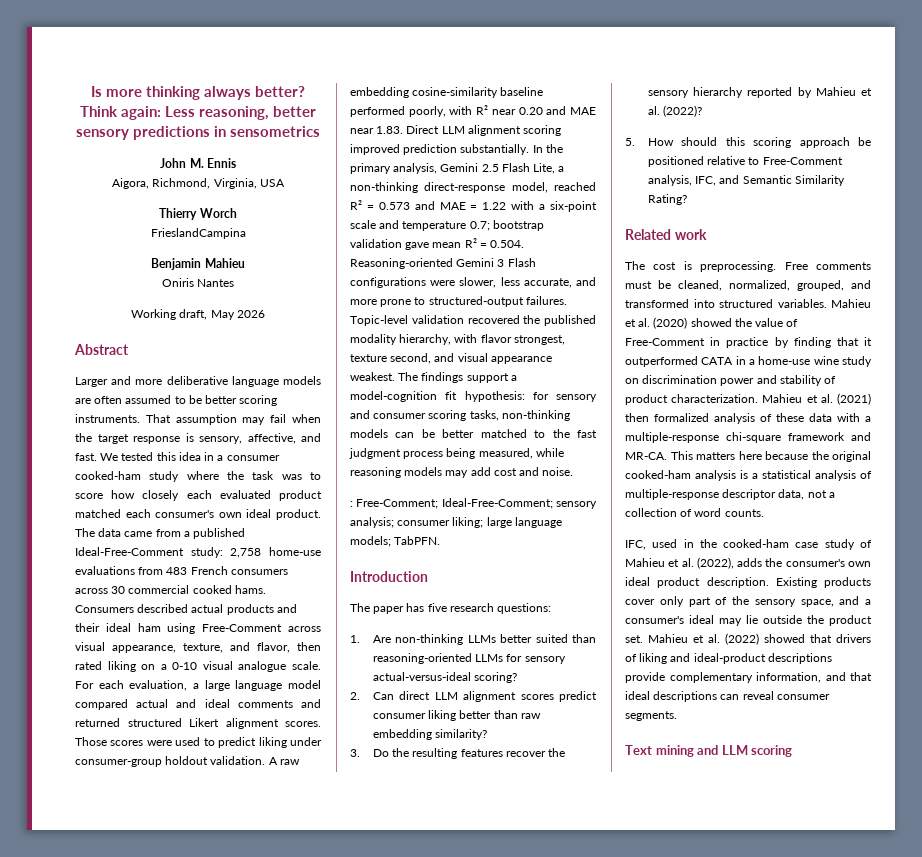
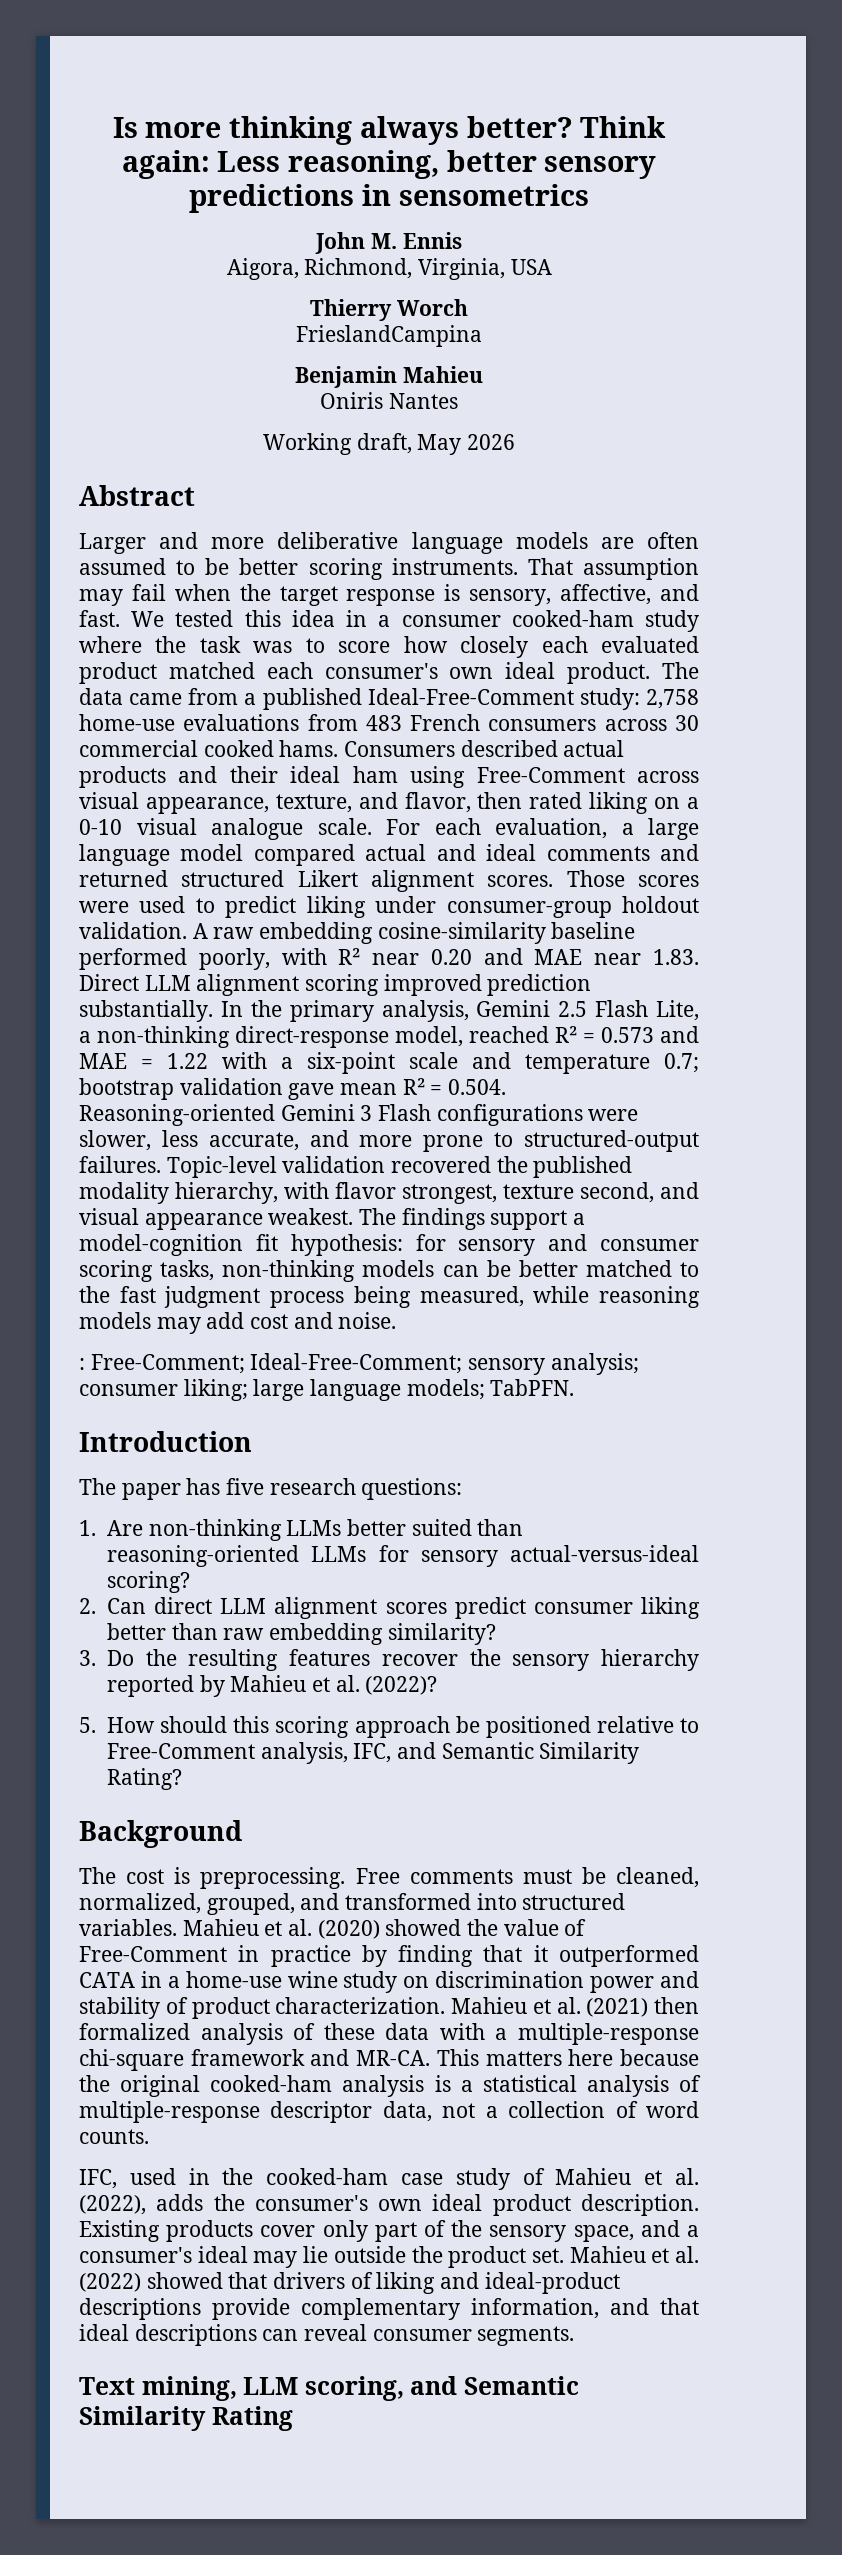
- Related work
+ Background
- Text mining and LLM scoring
+ Text mining, LLM scoring, and Semantic Similarity Rating

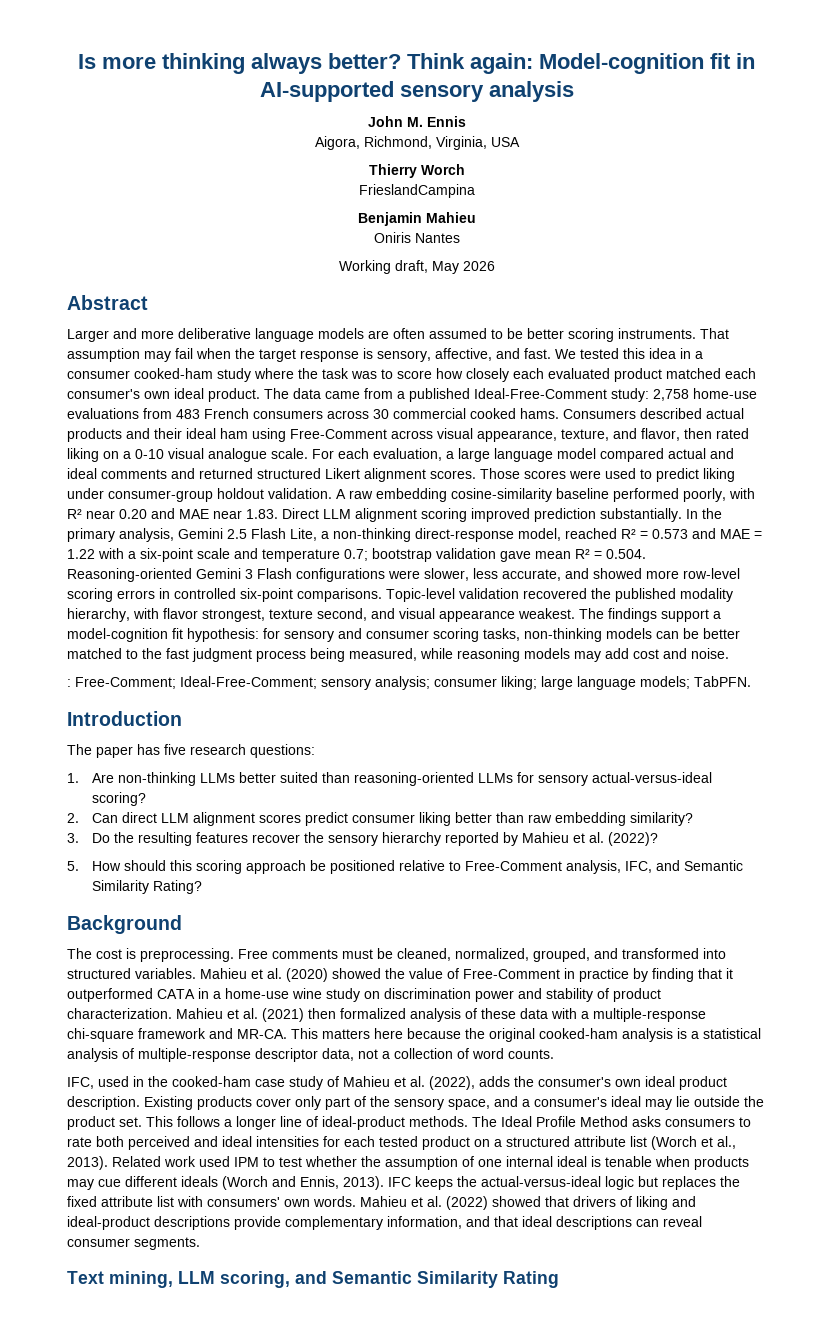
- Think again: Less reasoning, better sensory predictions in sensometrics
+ Think again: Model-cognition fit in AI-supported sensory analysis
- In the primary analysis, Gemini 2.5 Flash Lite, a non-thinking direct-response model, reached R² = 0.573 and MAE = 1.22 with a six-point scale and temperature 0.7; bootstrap validation gave mean R² = 0.504. Reasoning-oriented Gemini 3 Flash configurations were slower, less accurate, and more prone to structured-output failures.
+ In the primary analysis, Gemini 2.5 Flash Lite, a non-thinking direct-response model, reached R² = 0.573 and MAE = 1.22 with a six-point scale and temperature 0.7; bootstrap validation gave mean R² = 0.504. Reasoning-oriented Gemini 3 Flash configurations were slower, less accurate, and showed more row-level scoring errors in controlled six-point comparisons.
+ This follows a longer line of ideal-product methods. The Ideal Profile Method asks consumers to rate both perceived and ideal intensities for each tested product on a structured attribute list (Worch et al., 2013). Related work used IPM to test whether the assumption of one internal ideal is tenable when products may cue different ideals (Worch and Ennis, 2013). IFC keeps the actual-versus-ideal logic but replaces the fixed attribute list with consumers' own words.

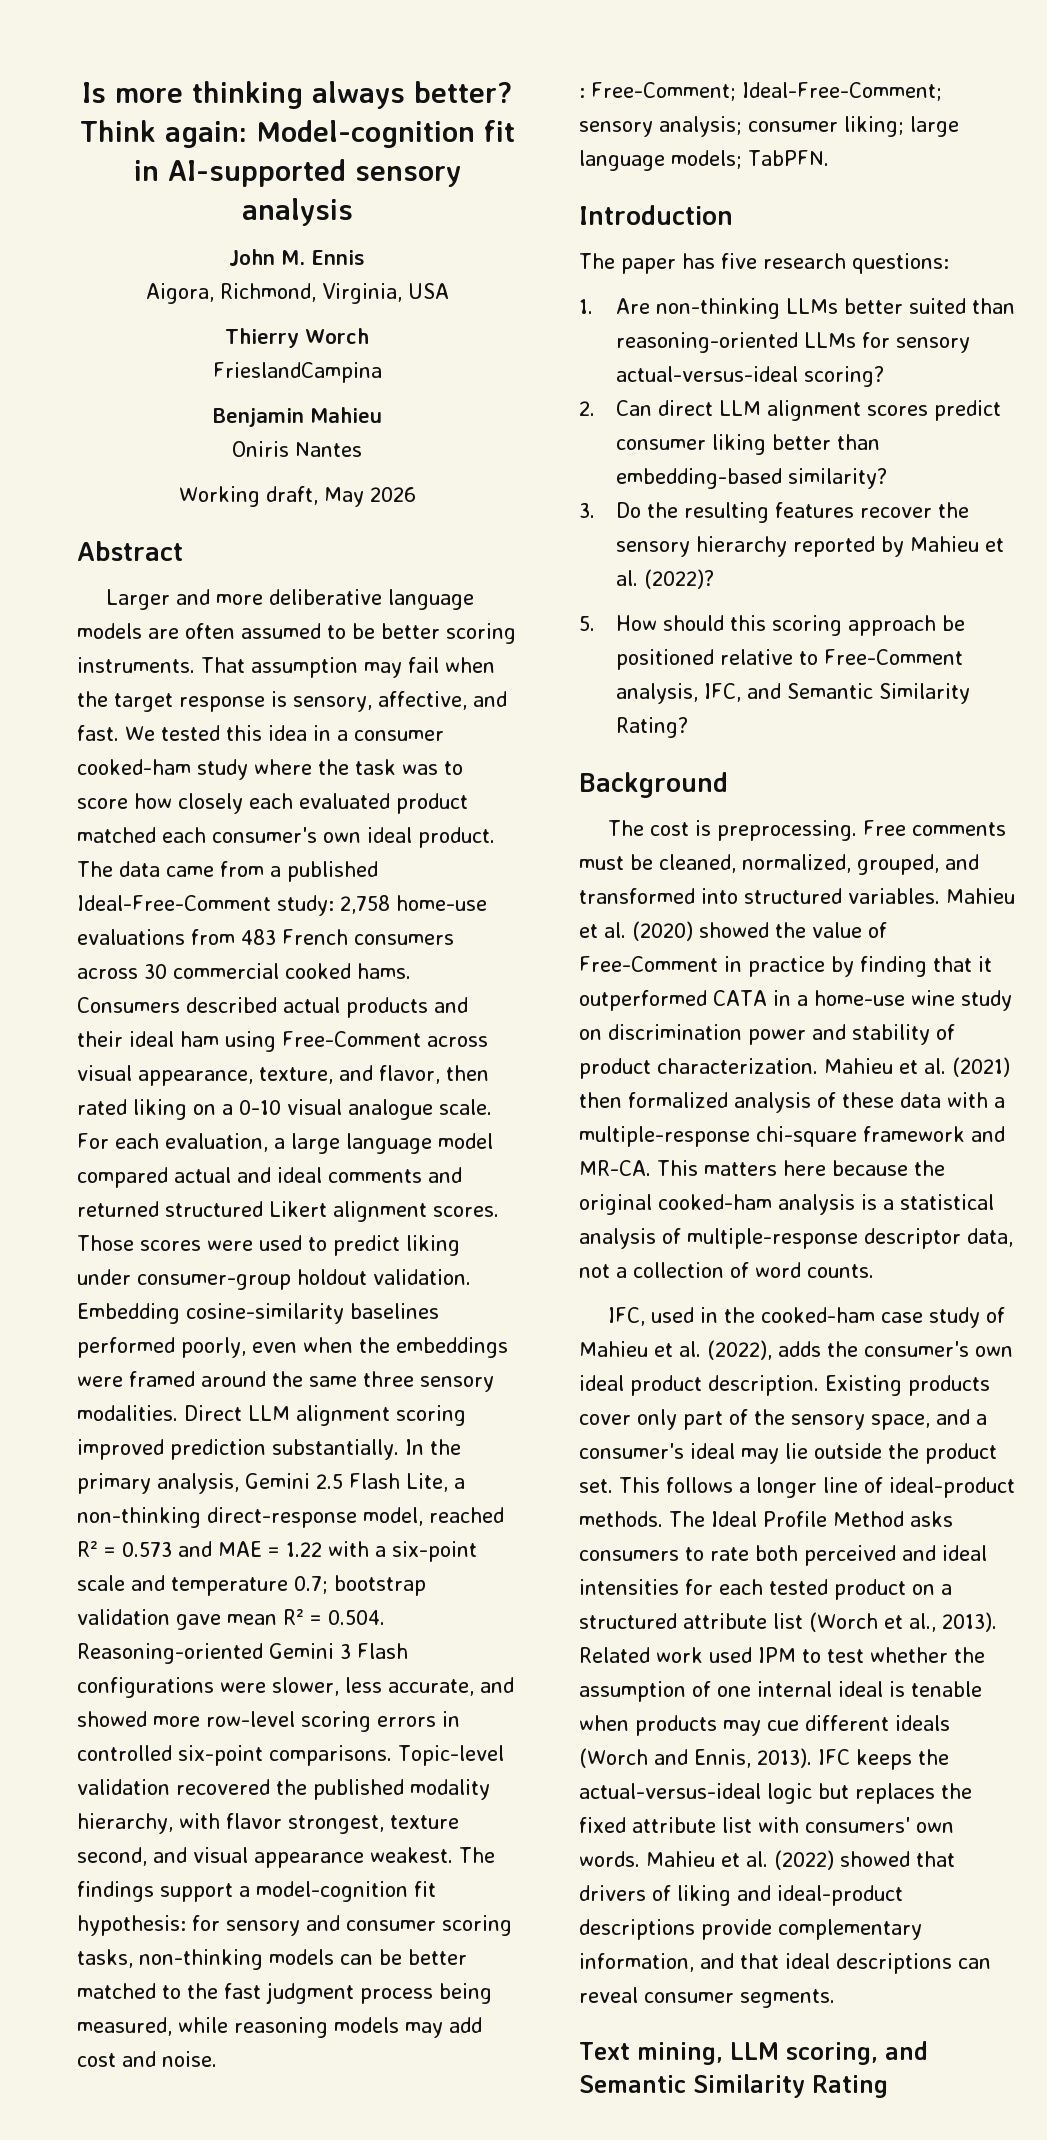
- A raw embedding cosine-similarity baseline performed poorly, with R² near 0.20 and MAE near 1.83. Direct LLM alignment scoring improved prediction substantially.
+ Embedding cosine-similarity baselines performed poorly, even when the embeddings were framed around the same three sensory modalities. Direct LLM alignment scoring improved prediction substantially.
- 2. Can direct LLM alignment scores predict consumer liking better than raw embedding similarity?
+ 2. Can direct LLM alignment scores predict consumer liking better than embedding-based similarity?

